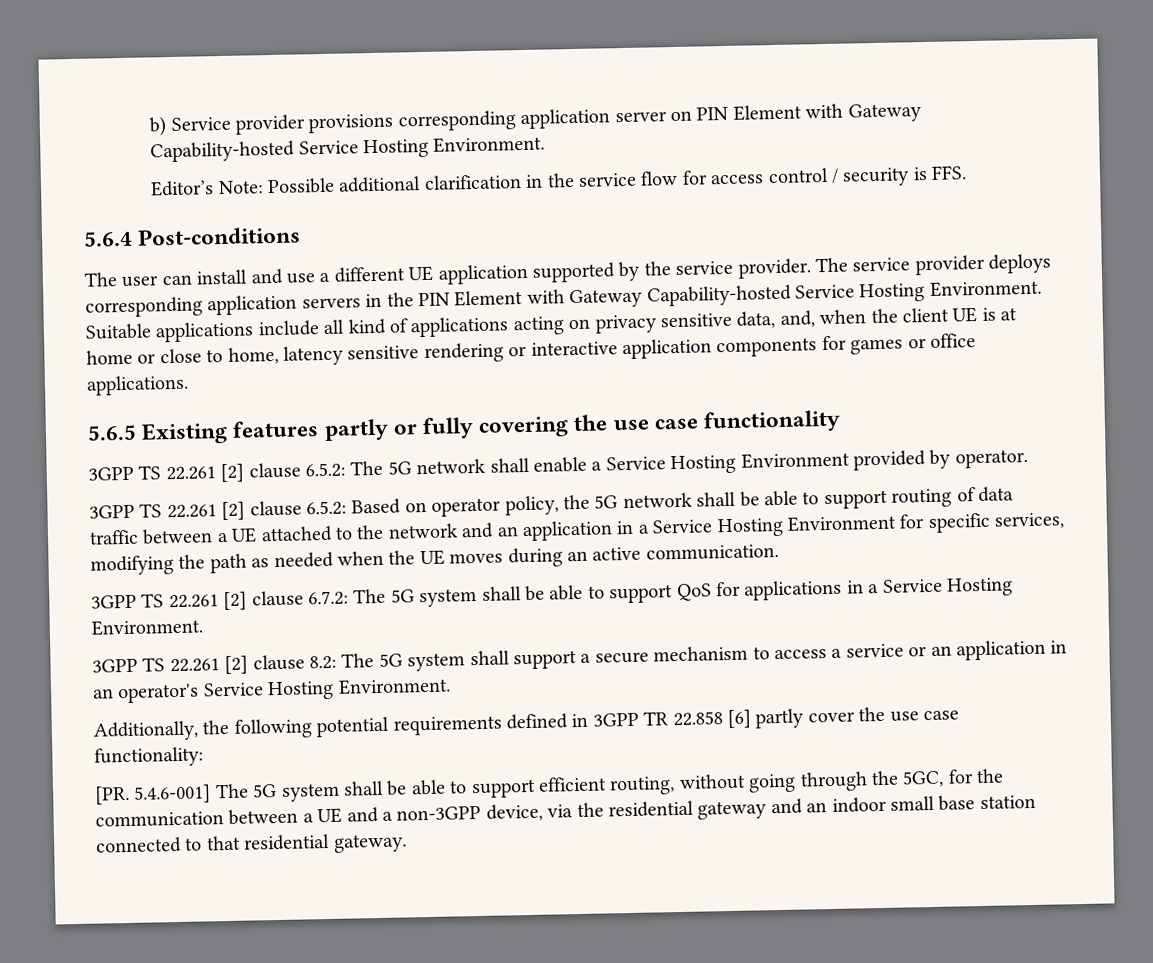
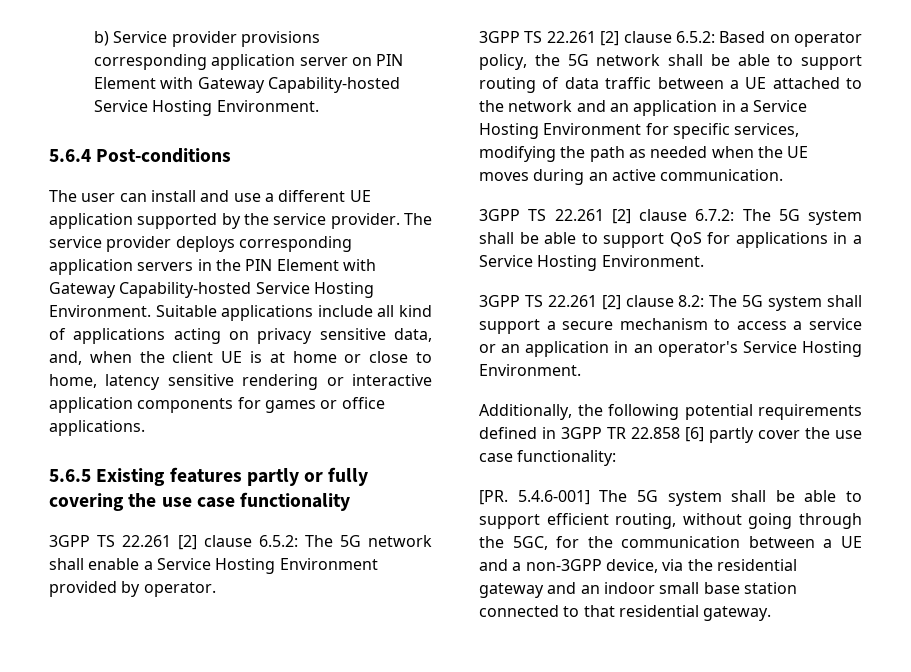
- Editor’s Note: Possible additional clarification in the service flow for access control / security is FFS.

